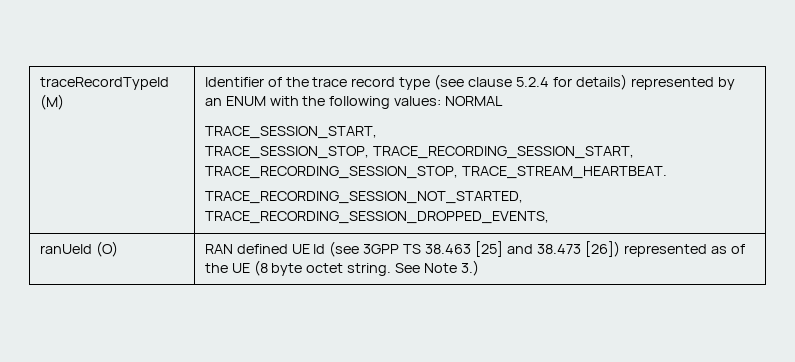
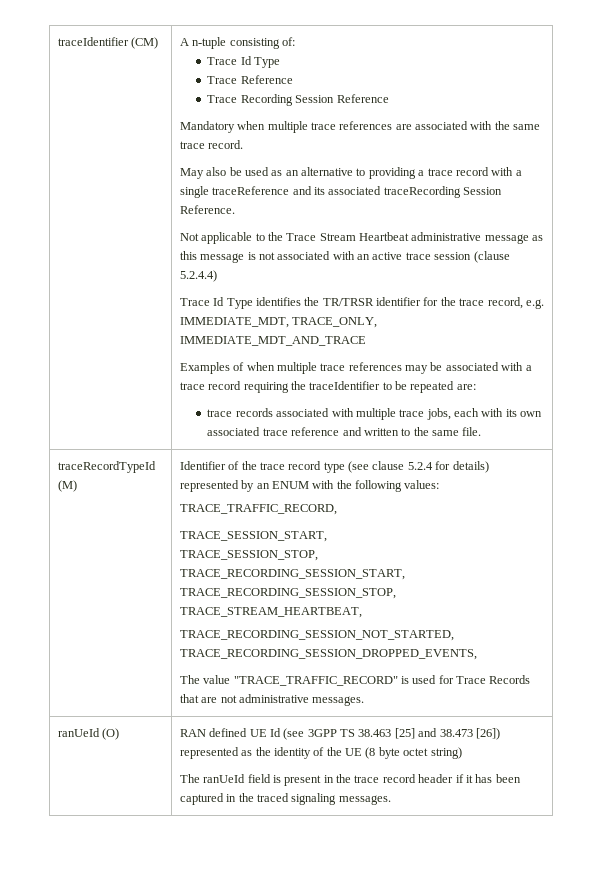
+ traceIdentifier (CM) | A n-tuple consisting of:
+ Trace Id Type
+ Trace Reference
+ Trace Recording Session Reference
+ Mandatory when multiple trace references are associated with the same trace record.
+ May also be used as an alternative to providing a trace record with a single traceReference and its associated traceRecording Session Reference.
+ Not applicable to the Trace Stream Heartbeat administrative message as this message is not associated with an active trace session (clause 5.2.4.4)
+ Trace Id Type identifies the TR/TRSR identifier for the trace record, e.g. IMMEDIATE_MDT, TRACE_ONLY, IMMEDIATE_MDT_AND_TRACE
+ Examples of when multiple trace references may be associated with a trace record requiring the traceIdentifier to be repeated are:
+ trace records associated with multiple trace jobs, each with its own associated trace reference and written to the same file.
- Identifier of the trace record type (see clause 5.2.4 for details) represented by an ENUM with the following values: NORMAL
+ Identifier of the trace record type (see clause 5.2.4 for details) represented by an ENUM with the following values:
+ TRACE_TRAFFIC_RECORD,
- TRACE_SESSION_STOP, TRACE_RECORDING_SESSION_START, TRACE_RECORDING_SESSION_STOP, TRACE_STREAM_HEARTBEAT.
+ TRACE_SESSION_STOP, TRACE_RECORDING_SESSION_START, TRACE_RECORDING_SESSION_STOP, TRACE_STREAM_HEARTBEAT,
+ The value "TRACE_TRAFFIC_RECORD" is used for Trace Records that are not administrative messages.
- RAN defined UE Id (see 3GPP TS 38.463 [25] and 38.473 [26]) represented as of the UE (8 byte octet string. See Note 3.)
+ RAN defined UE Id (see 3GPP TS 38.463 [25] and 38.473 [26]) represented as the identity of the UE (8 byte octet string)
+ The ranUeId field is present in the trace record header if it has been captured in the traced signaling messages.

